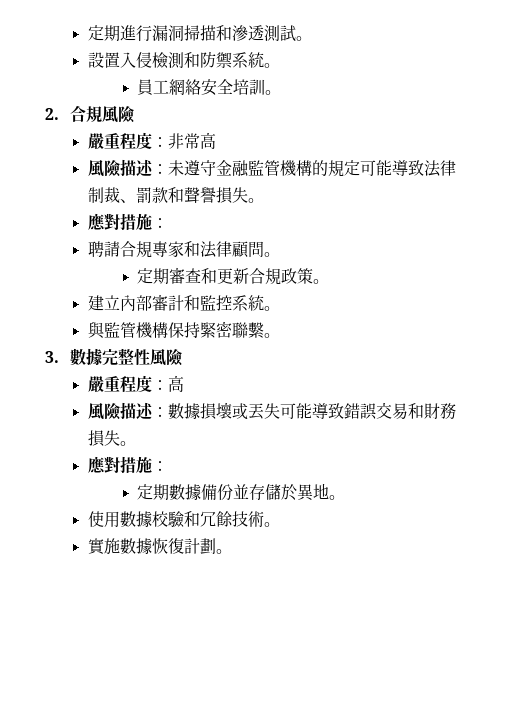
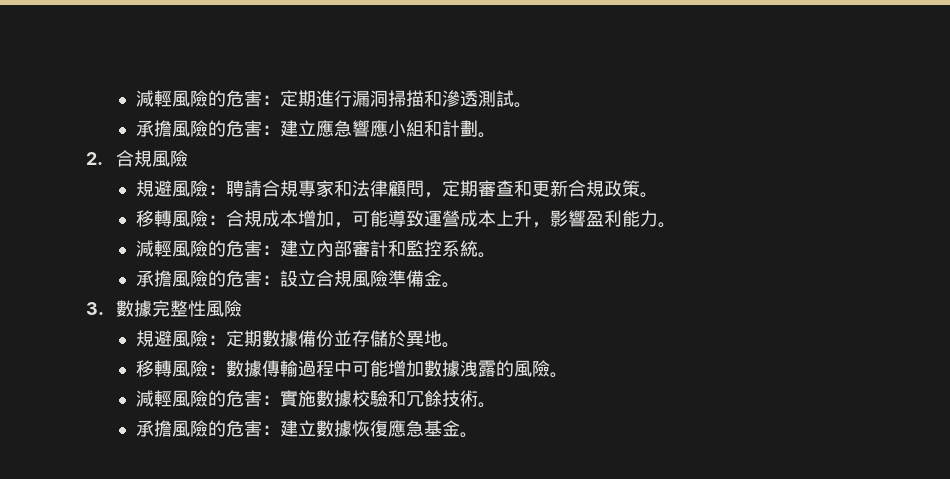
- 定期進行漏洞掃描和滲透測試。
+ 減輕風險的危害：定期進行漏洞掃描和滲透測試。
- 設置入侵檢測和防禦系統。
- 員工網絡安全培訓。
+ 承擔風險的危害：建立應急響應小組和計劃。
  2.合規風險
- 嚴重程度：非常高
- 風險描述：未遵守金融監管機構的規定可能導致法律制裁、罰款和聲譽損失。
- 應對措施：
- 聘請合規專家和法律顧問。
- 定期審查和更新合規政策。
+ 規避風險：聘請合規專家和法律顧問，定期審查和更新合規政策。
- 建立內部審計和監控系統。
+ 移轉風險：合規成本增加，可能導致運營成本上升，影響盈利能力。
+ 減輕風險的危害：建立內部審計和監控系統。
- 與監管機構保持緊密聯繫。
+ 承擔風險的危害：設立合規風險準備金。
- 嚴重程度：高
- 風險描述：數據損壞或丟失可能導致錯誤交易和財務損失。
- 應對措施：
- 定期數據備份並存儲於異地。
+ 規避風險：定期數據備份並存儲於異地。
- 使用數據校驗和冗餘技術。
+ 移轉風險：數據傳輸過程中可能增加數據洩露的風險。
+ 減輕風險的危害：實施數據校驗和冗餘技術。
- 實施數據恢復計劃。
+ 承擔風險的危害：建立數據恢復應急基金。

